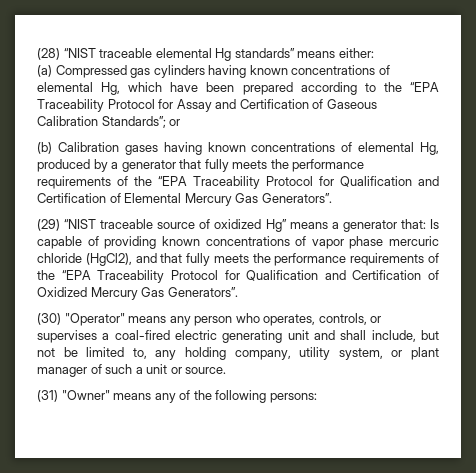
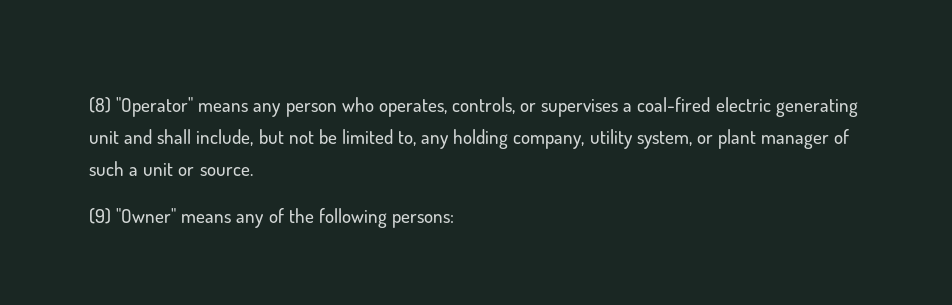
- (28) “NIST traceable elemental Hg standards” means either:
- (a) Compressed gas cylinders having known concentrations of elemental Hg, which have been prepared according to the “EPA Traceability Protocol for Assay and Certification of Gaseous Calibration Standards”; or
- (b) Calibration gases having known concentrations of elemental Hg, produced by a generator that fully meets the performance requirements of the “EPA Traceability Protocol for Qualification and Certification of Elemental Mercury Gas Generators”.
- (29) “NIST traceable source of oxidized Hg” means a generator that: Is capable of providing known concentrations of vapor phase mercuric chloride (HgCl2), and that fully meets the performance requirements of the “EPA Traceability Protocol for Qualification and Certification of Oxidized Mercury Gas Generators”.
- (30) "Operator" means any person who operates, controls, or supervises a coal-fired electric generating unit and shall include, but not be limited to, any holding company, utility system, or plant manager of such a unit or source.
+ (8) "Operator" means any person who operates, controls, or supervises a coal-fired electric generating unit and shall include, but not be limited to, any holding company, utility system, or plant manager of such a unit or source.
- (31) "Owner" means any of the following persons:
+ (9) "Owner" means any of the following persons:

